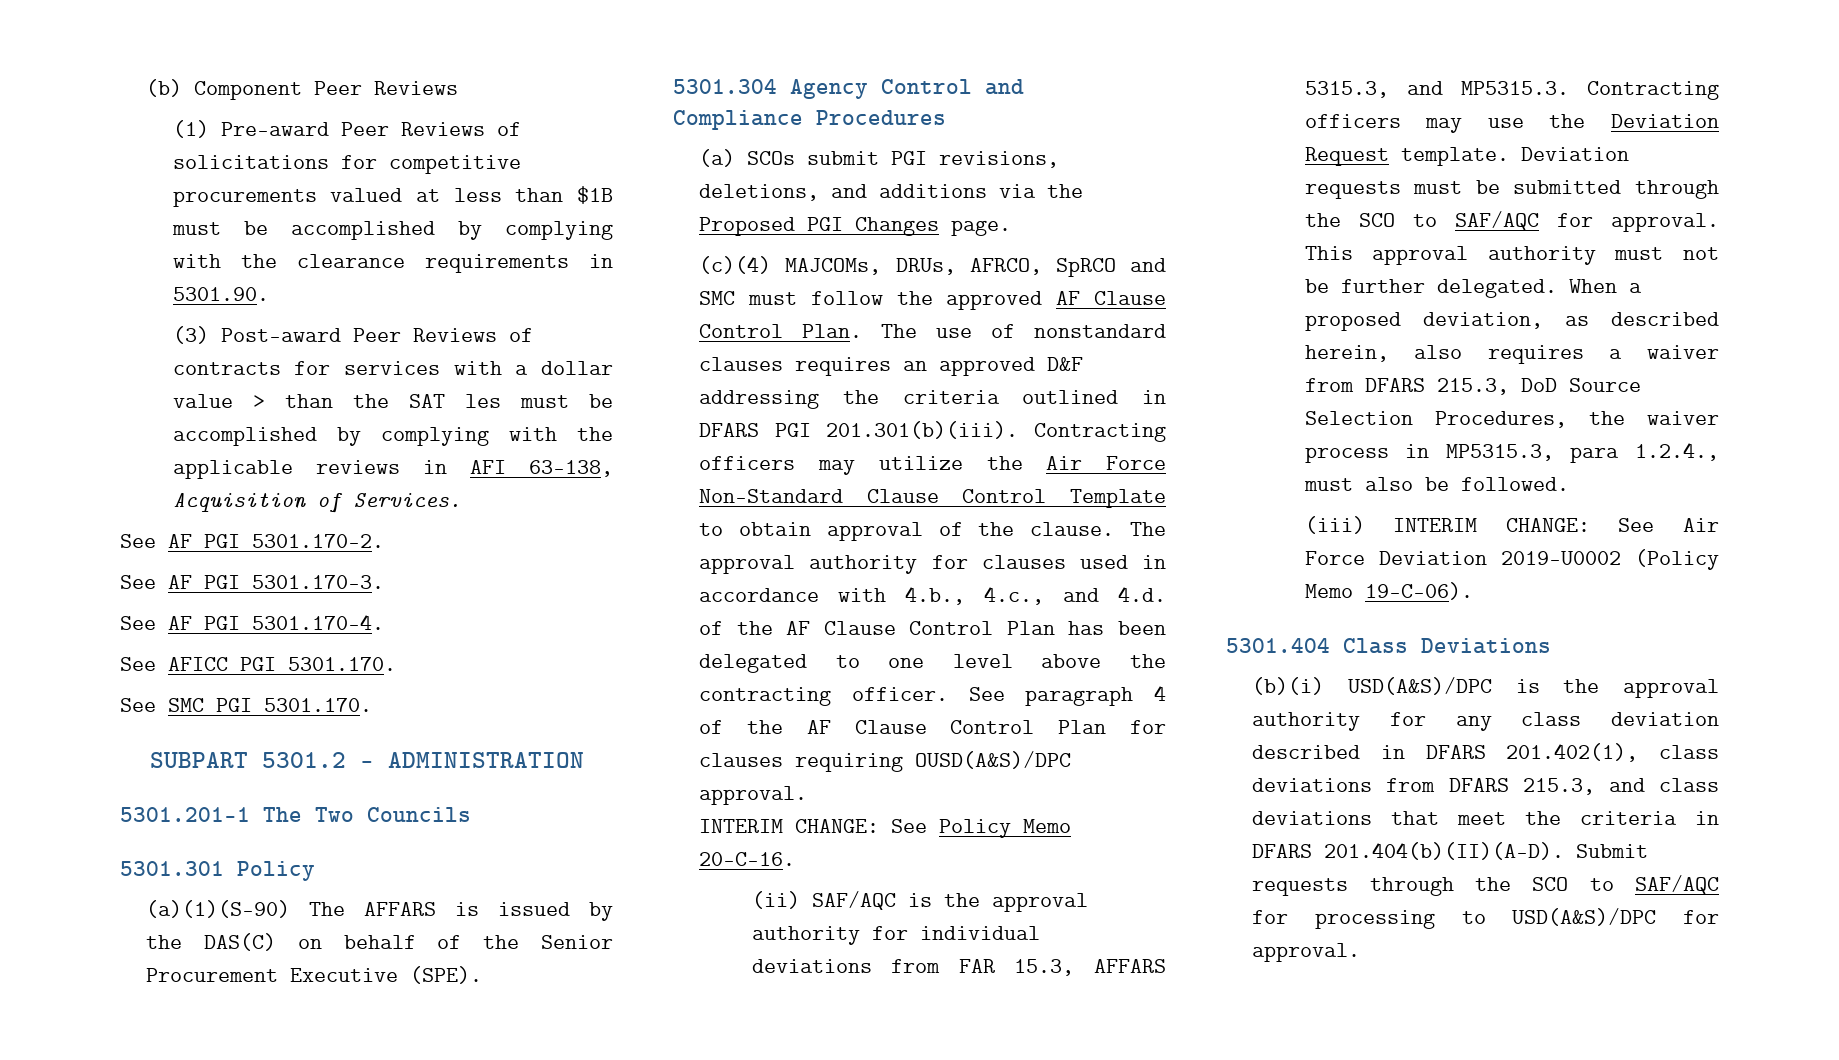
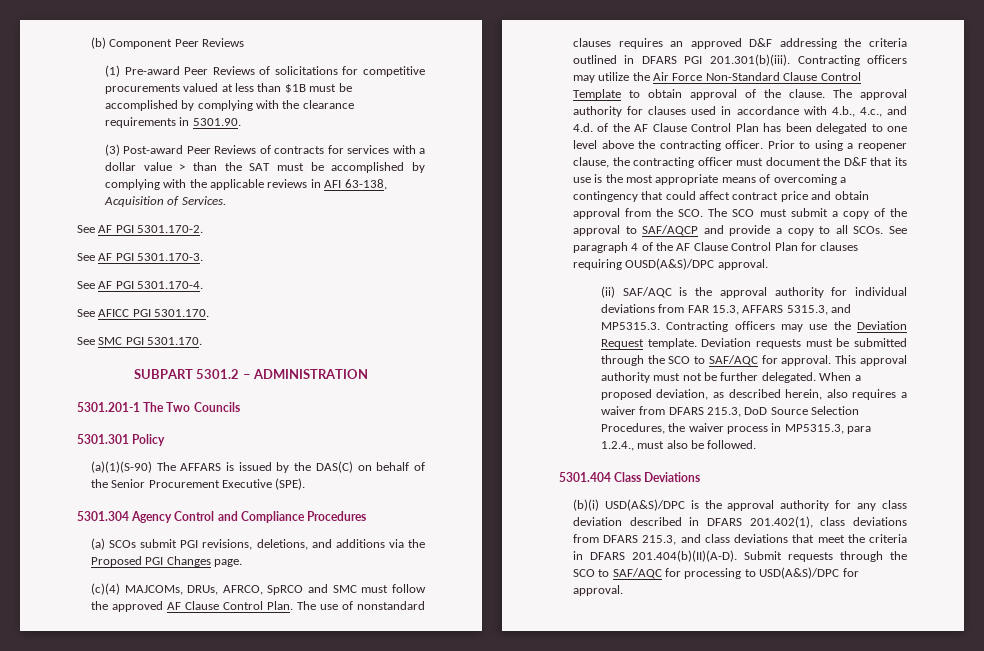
- (3) Post-award Peer Reviews of contracts for services with a dollar value > than the SAT les must be accomplished by complying with the applicable reviews in AFI 63-138, Acquisition of Services.
+ (3) Post-award Peer Reviews of contracts for services with a dollar value > than the SAT must be accomplished by complying with the applicable reviews in AFI 63-138, Acquisition of Services.
+ Prior to using a reopener clause, the contracting officer must document the D&F that its use is the most appropriate means of overcoming a contingency that could affect contract price and obtain approval from the SCO. The SCO must submit a copy of the approval to SAF/AQCP and provide a copy to all SCOs.
- INTERIM CHANGE: See Policy Memo 20-C-16.
- (iii) INTERIM CHANGE: See Air Force Deviation 2019-U0002 (Policy Memo 19-C-06).

